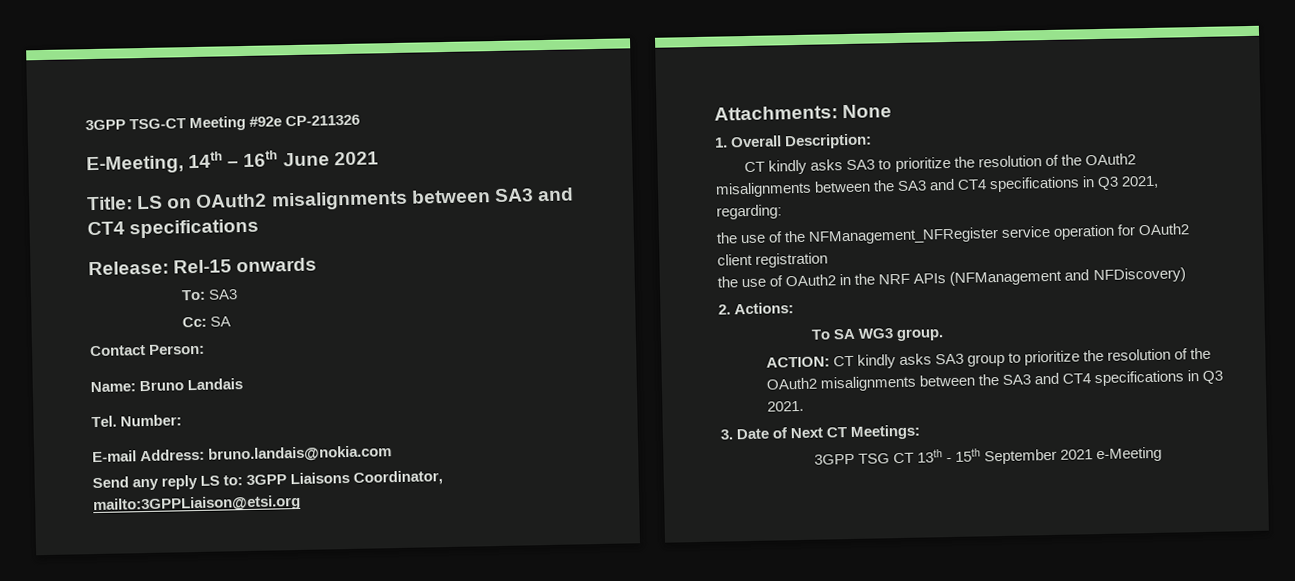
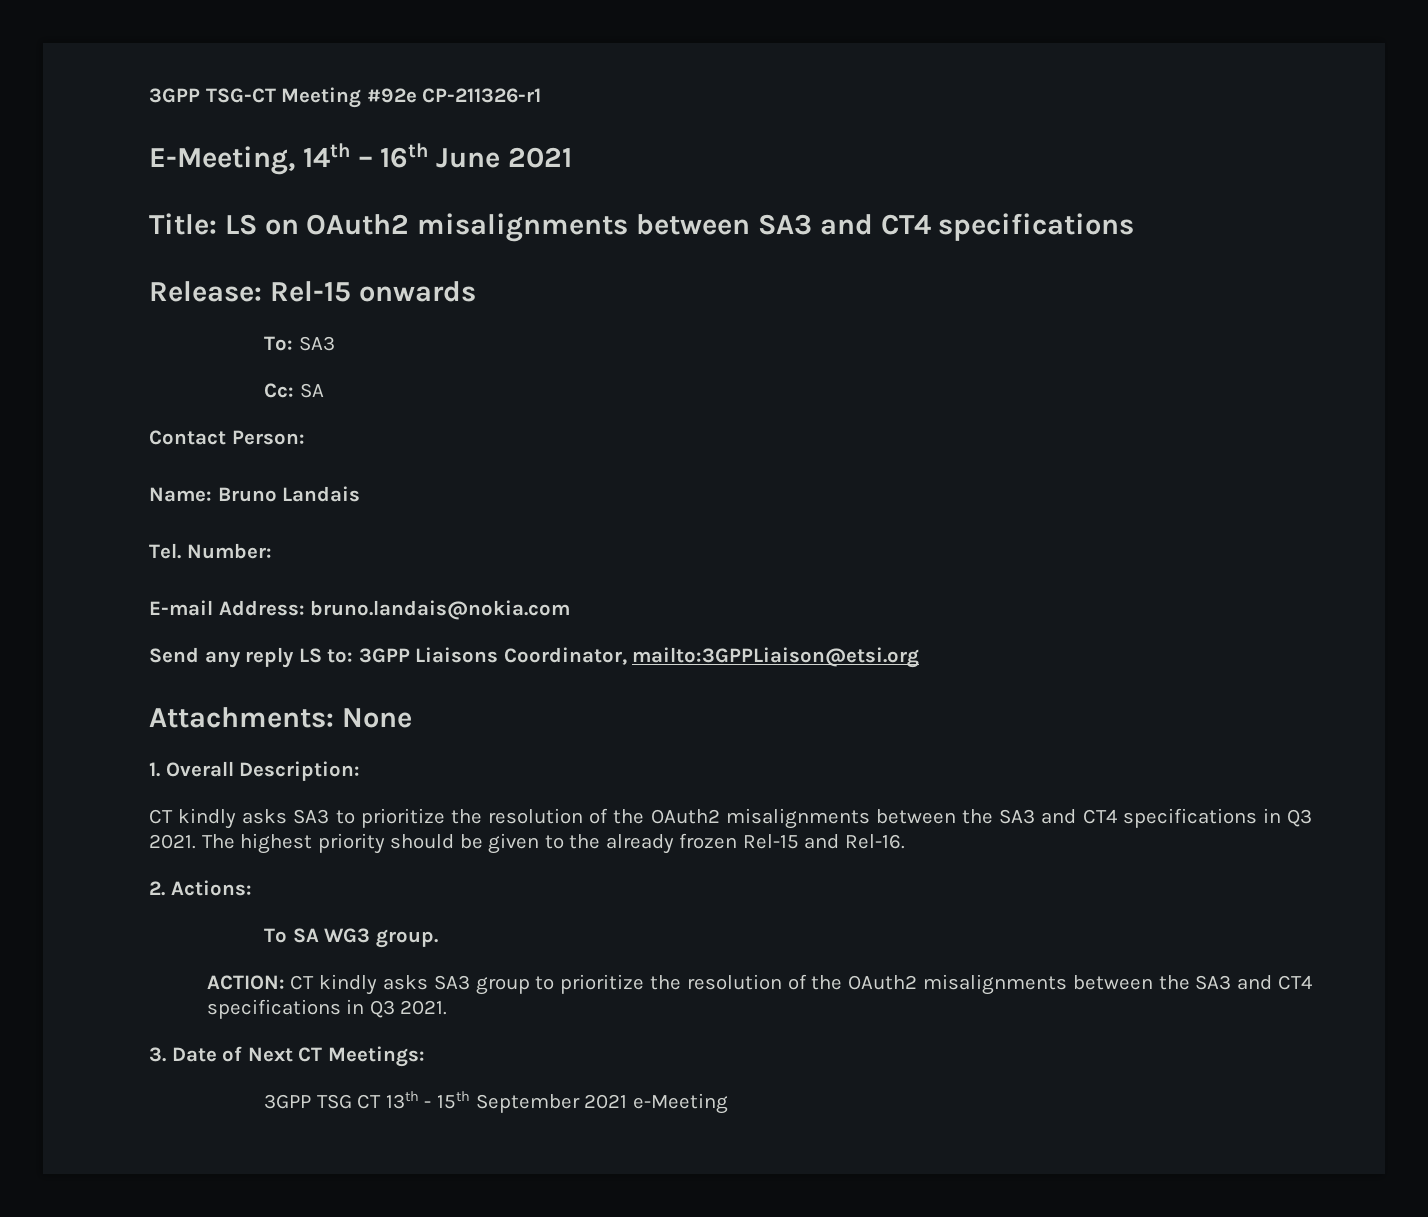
- 3GPP TSG-CT Meeting #92e CP-211326
+ 3GPP TSG-CT Meeting #92e CP-211326-r1
- CT kindly asks SA3 to prioritize the resolution of the OAuth2 misalignments between the SA3 and CT4 specifications in Q3 2021, regarding:
- the use of the NFManagement_NFRegister service operation for OAuth2 client registration
- the use of OAuth2 in the NRF APIs (NFManagement and NFDiscovery)
+ CT kindly asks SA3 to prioritize the resolution of the OAuth2 misalignments between the SA3 and CT4 specifications in Q3 2021. The highest priority should be given to the already frozen Rel-15 and Rel-16.

